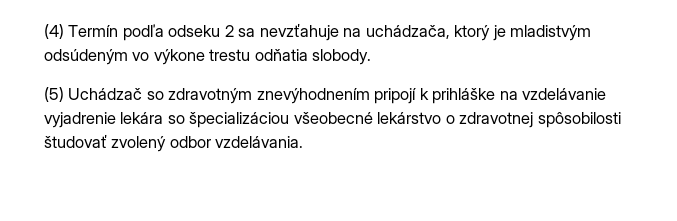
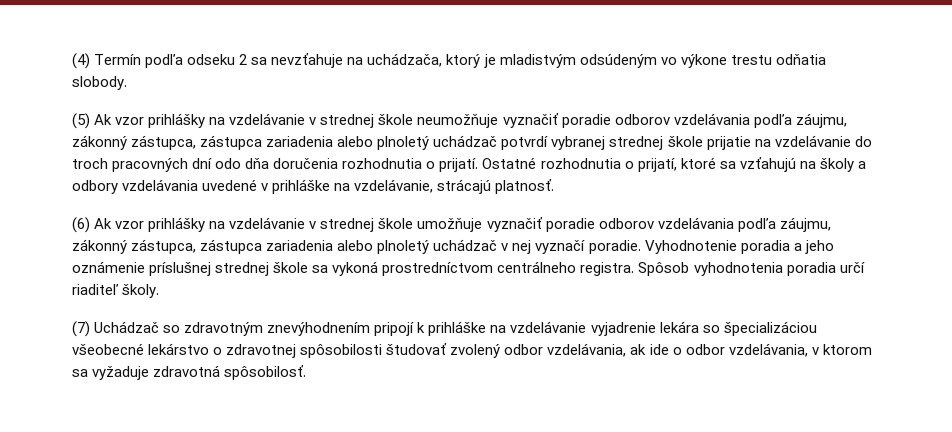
- (5) Uchádzač so zdravotným znevýhodnením pripojí k prihláške na vzdelávanie vyjadrenie lekára so špecializáciou všeobecné lekárstvo o zdravotnej spôsobilosti študovať zvolený odbor vzdelávania.
+ (5) Ak vzor prihlášky na vzdelávanie v strednej škole neumožňuje vyznačiť poradie odborov vzdelávania podľa záujmu, zákonný zástupca, zástupca zariadenia alebo plnoletý uchádzač potvrdí vybranej strednej škole prijatie na vzdelávanie do troch pracovných dní odo dňa doručenia rozhodnutia o prijatí. Ostatné rozhodnutia o prijatí, ktoré sa vzťahujú na školy a odbory vzdelávania uvedené v prihláške na vzdelávanie, strácajú platnosť.
+ (6) Ak vzor prihlášky na vzdelávanie v strednej škole umožňuje vyznačiť poradie odborov vzdelávania podľa záujmu, zákonný zástupca, zástupca zariadenia alebo plnoletý uchádzač v nej vyznačí poradie. Vyhodnotenie poradia a jeho oznámenie príslušnej strednej škole sa vykoná prostredníctvom centrálneho registra. Spôsob vyhodnotenia poradia určí riaditeľ školy.
+ (7) Uchádzač so zdravotným znevýhodnením pripojí k prihláške na vzdelávanie vyjadrenie lekára so špecializáciou všeobecné lekárstvo o zdravotnej spôsobilosti študovať zvolený odbor vzdelávania, ak ide o odbor vzdelávania, v ktorom sa vyžaduje zdravotná spôsobilosť.

